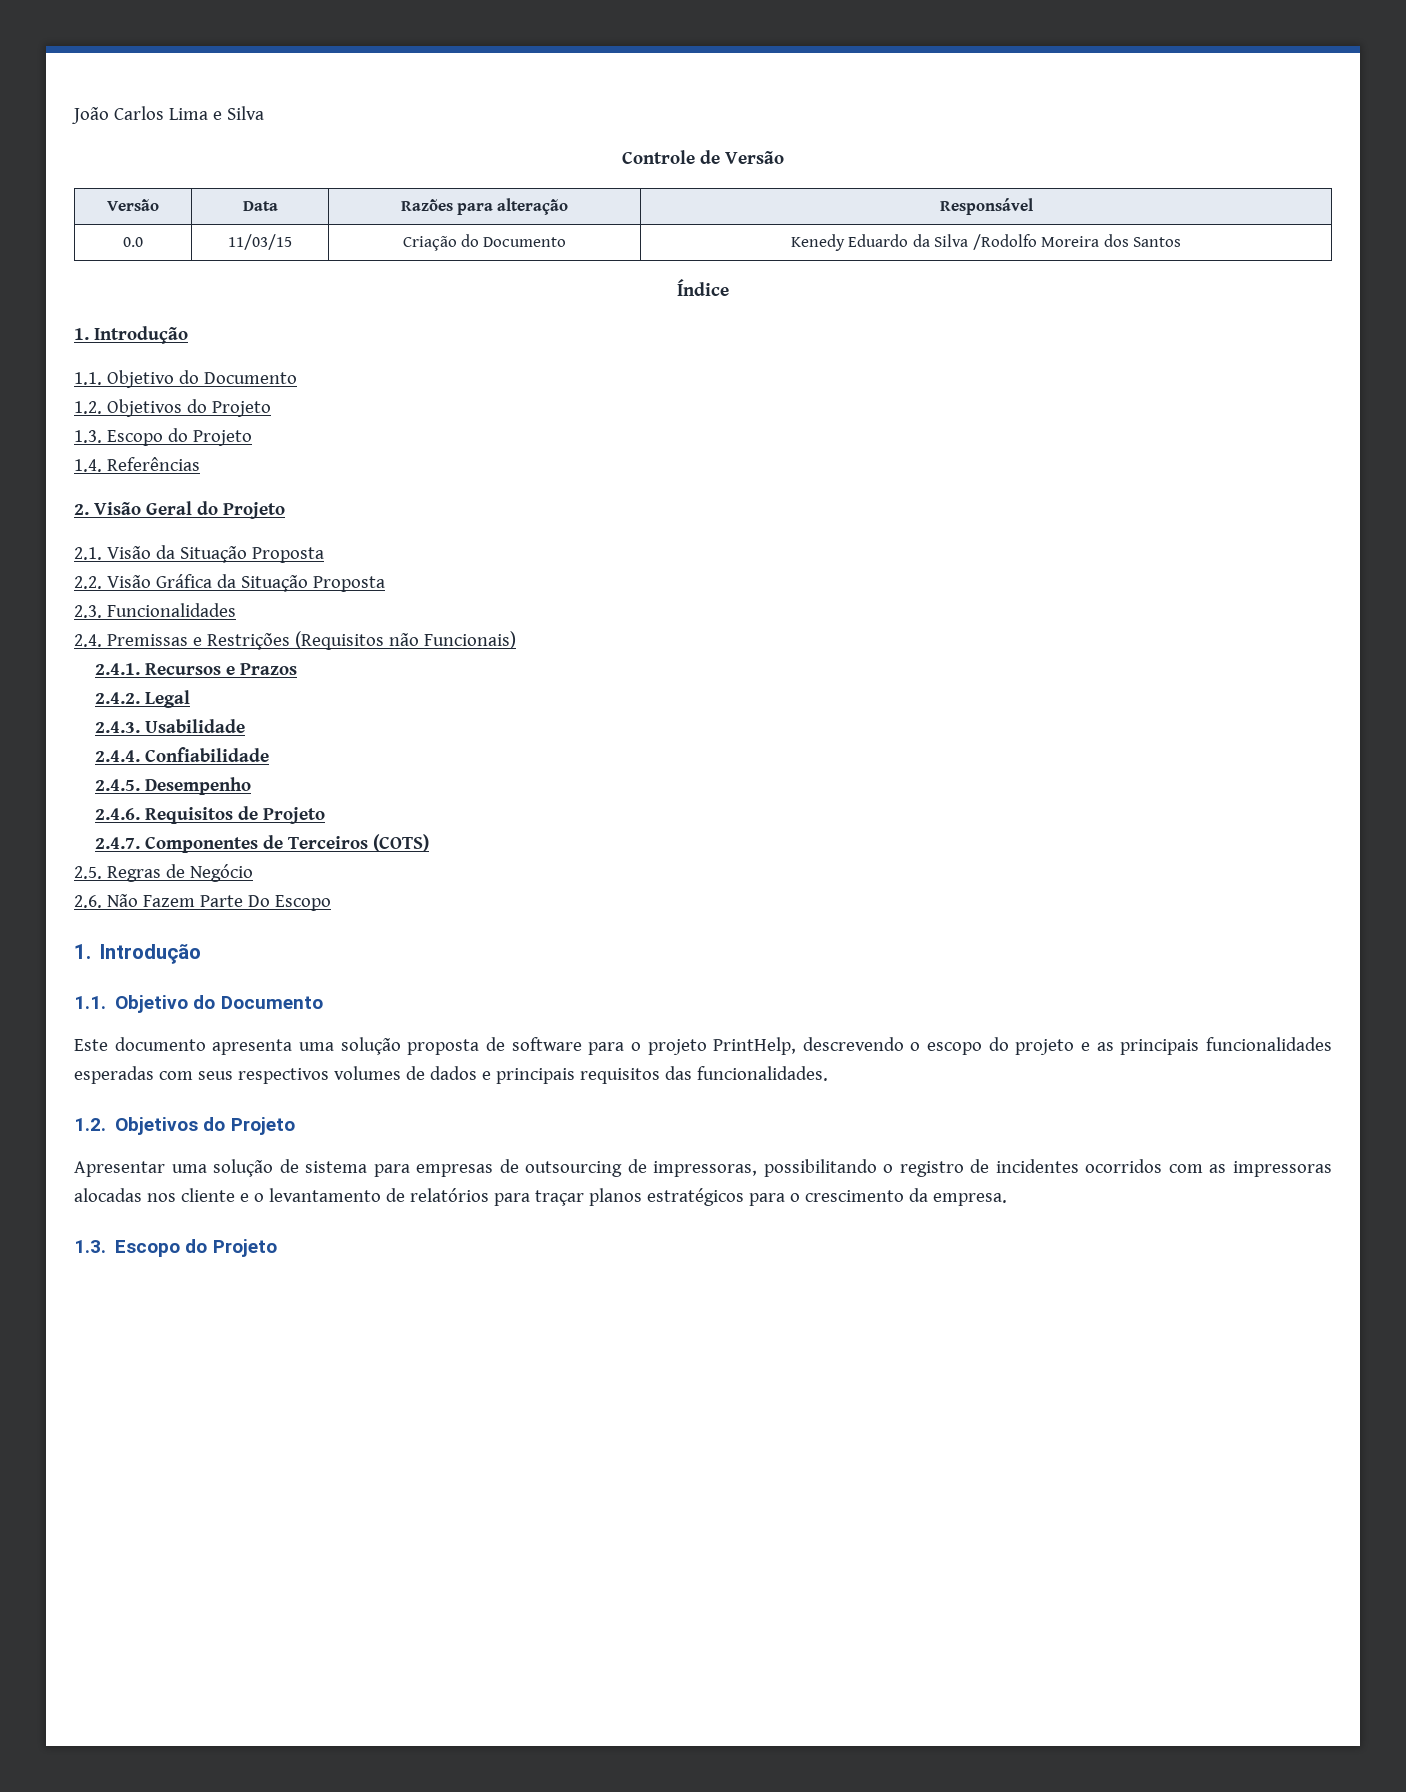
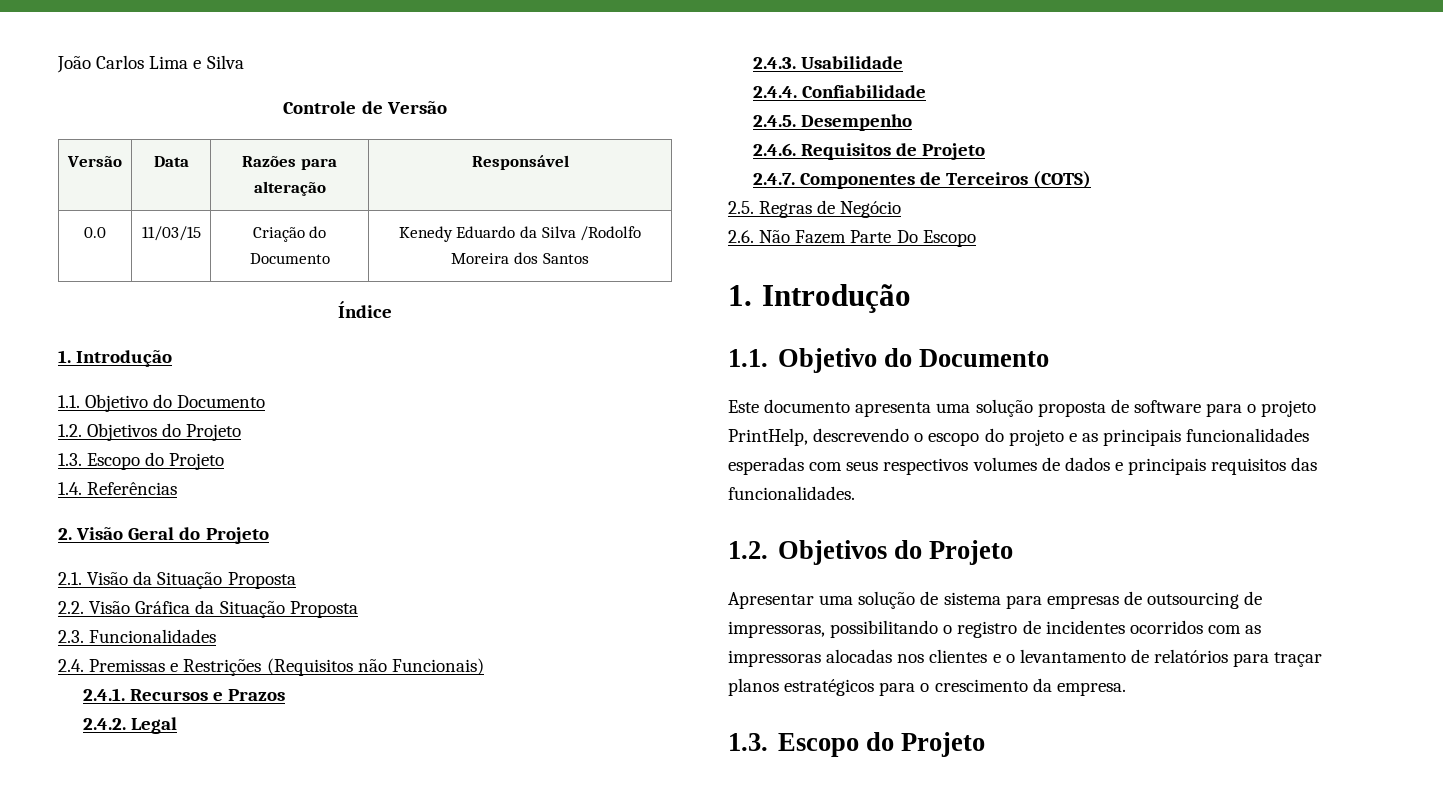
- Apresentar uma solução de sistema para empresas de outsourcing de impressoras, possibilitando o registro de incidentes ocorridos com as impressoras alocadas nos cliente e o levantamento de relatórios para traçar planos estratégicos para o crescimento da empresa.
+ Apresentar uma solução de sistema para empresas de outsourcing de impressoras, possibilitando o registro de incidentes ocorridos com as impressoras alocadas nos clientes e o levantamento de relatórios para traçar planos estratégicos para o crescimento da empresa.

